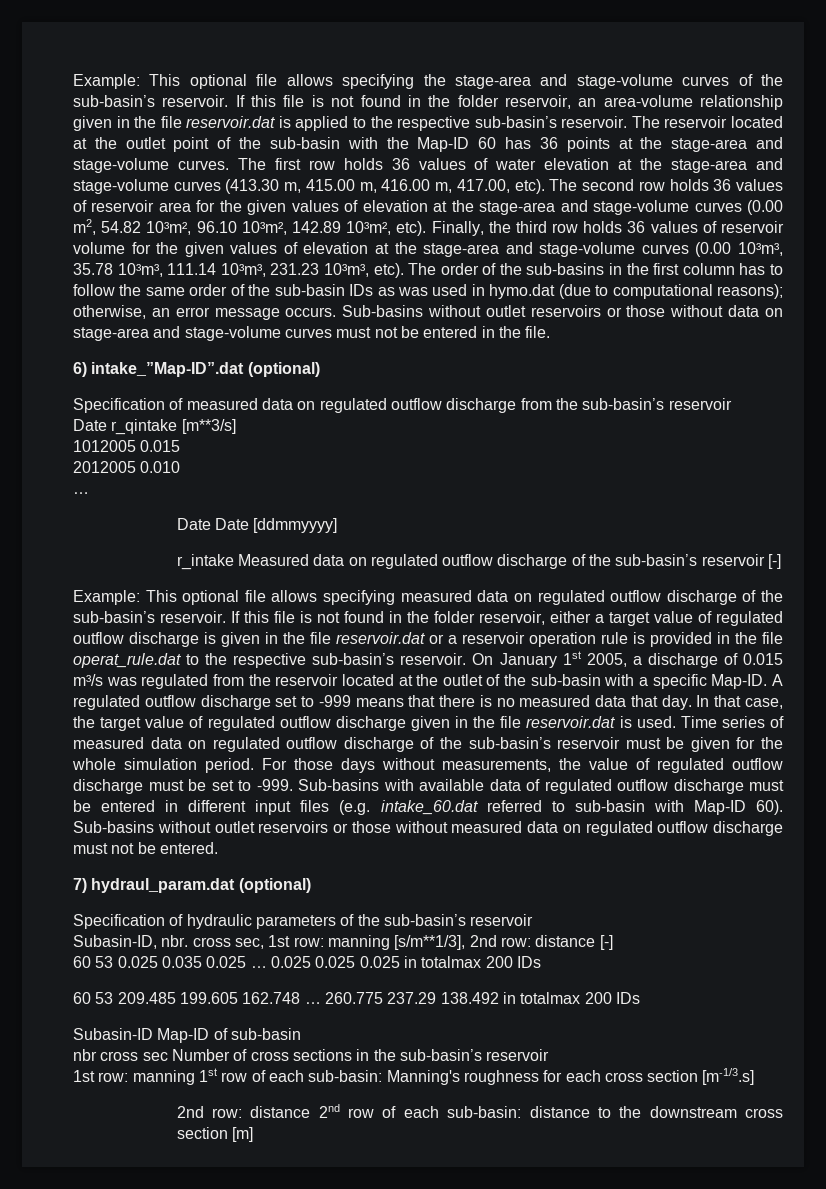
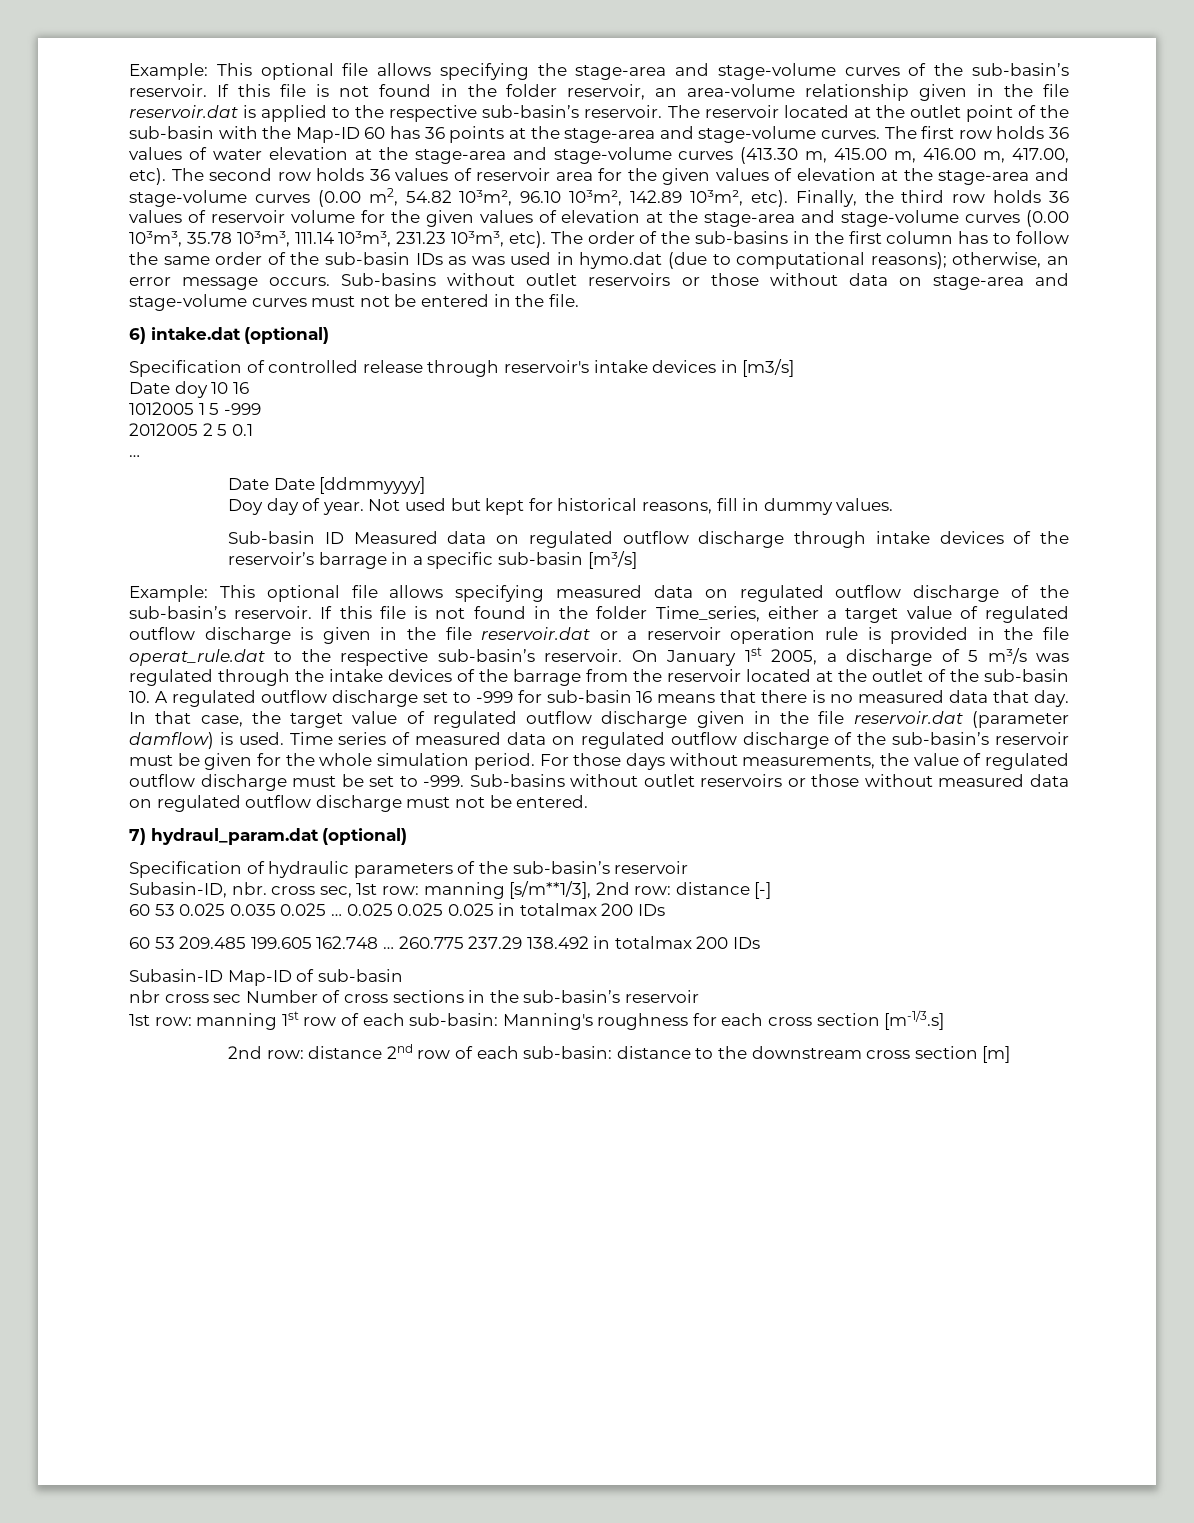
- 6) intake_”Map-ID”.dat (optional)
- Specification of measured data on regulated outflow discharge from the sub-basin’s reservoir
- Date r_qintake [m**3/s]
- 1012005 0.015
- 2012005 0.010
+ 6) intake.dat (optional)
+ Specification of controlled release through reservoir's intake devices in [m3/s]
+ Date doy 10 16
+ 1012005 1 5 -999
+ 2012005 2 5 0.1
  …
  Date Date [ddmmyyyy]
- r_intake Measured data on regulated outflow discharge of the sub-basin’s reservoir [-]
+ Doy day of year. Not used but kept for historical reasons, fill in dummy values.
+ Sub-basin ID Measured data on regulated outflow discharge through intake devices of the reservoir’s barrage in a specific sub-basin [m³/s]
- If this file is not found in the folder reservoir, either a target value of regulated outflow discharge is given in the file reservoir.dat or a reservoir operation rule is provided in the file operat_rule.dat to the respective sub-basin’s reservoir.
+ If this file is not found in the folder Time_series, either a target value of regulated outflow discharge is given in the file reservoir.dat or a reservoir operation rule is provided in the file operat_rule.dat to the respective sub-basin’s reservoir.
- On January 1st 2005, a discharge of 0.015 m³/s was regulated from the reservoir located at the outlet of the sub-basin with a specific Map-ID. A regulated outflow discharge set to -999 means that there is no measured data that day.
+ On January 1st 2005, a discharge of 5 m³/s was regulated through the intake devices of the barrage from the reservoir located at the outlet of the sub-basin 10. A regulated outflow discharge set to -999 for sub-basin 16 means that there is no measured data that day.
- In that case, the target value of regulated outflow discharge given in the file reservoir.dat is used.
+ In that case, the target value of regulated outflow discharge given in the file reservoir.dat (parameter damflow) is used.
- Sub-basins with available data of regulated outflow discharge must be entered in different input files (e.g. intake_60.dat referred to sub-basin with Map-ID 60). Sub-basins without outlet reservoirs or those without measured data on regulated outflow discharge must not be entered.
+ Sub-basins without outlet reservoirs or those without measured data on regulated outflow discharge must not be entered.

